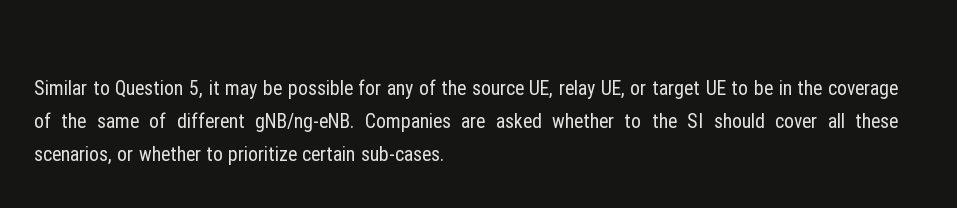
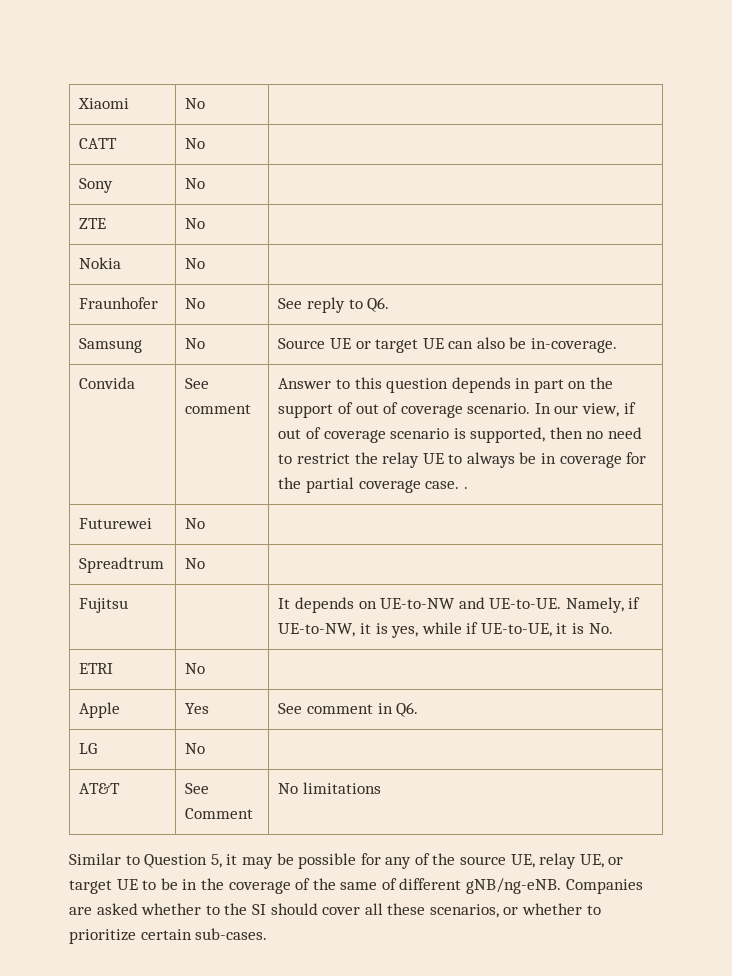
+ Xiaomi | No |
+ CATT | No |
+ Sony | No |
+ ZTE | No |
+ Nokia | No |
+ Fraunhofer | No | See reply to Q6.
+ Samsung | No | Source UE or target UE can also be in-coverage.
+ Convida | See comment | Answer to this question depends in part on the support of out of coverage scenario. In our view, if out of coverage scenario is supported, then no need to restrict the relay UE to always be in coverage for the partial coverage case. .
+ Futurewei | No |
+ Spreadtrum | No |
+ Fujitsu | | It depends on UE-to-NW and UE-to-UE. Namely, if UE-to-NW, it is yes, while if UE-to-UE, it is No.
+ ETRI | No |
+ Apple | Yes | See comment in Q6.
+ LG | No |
+ AT&T | See Comment | No limitations

